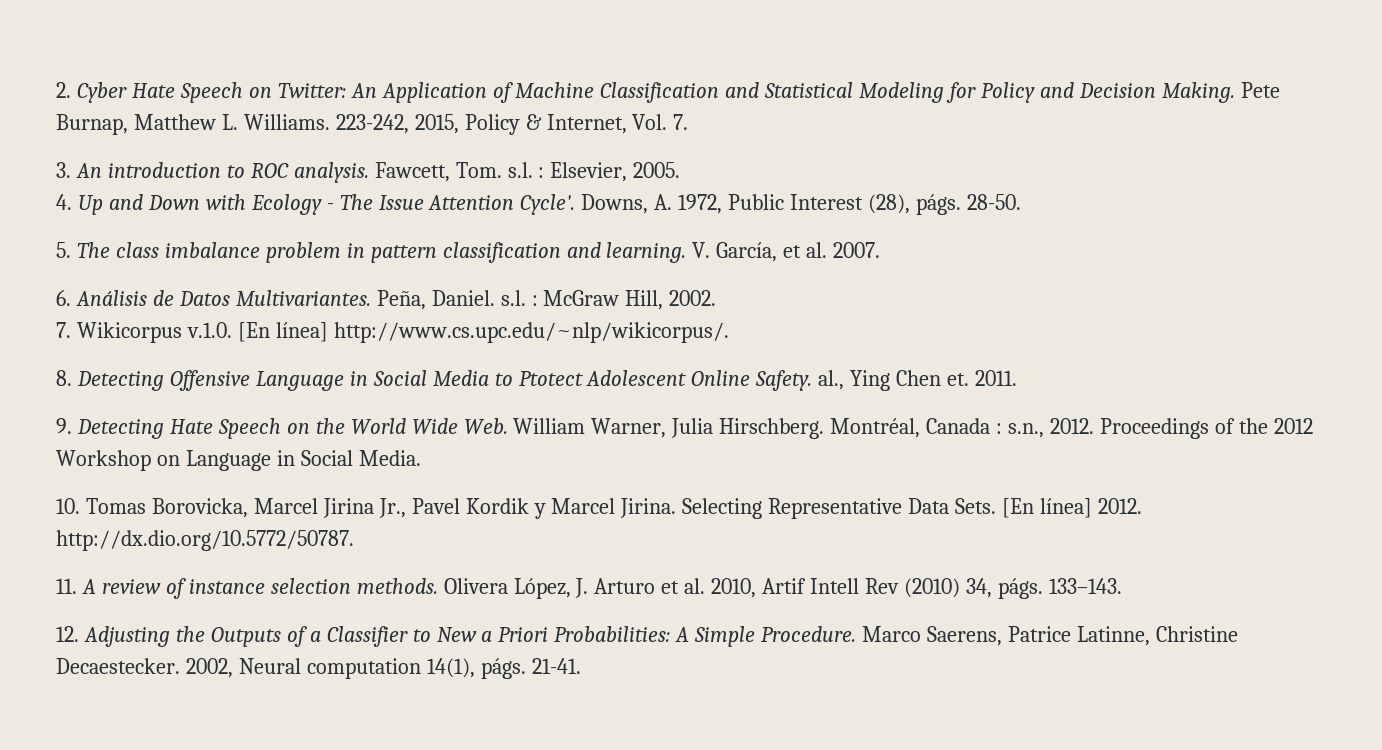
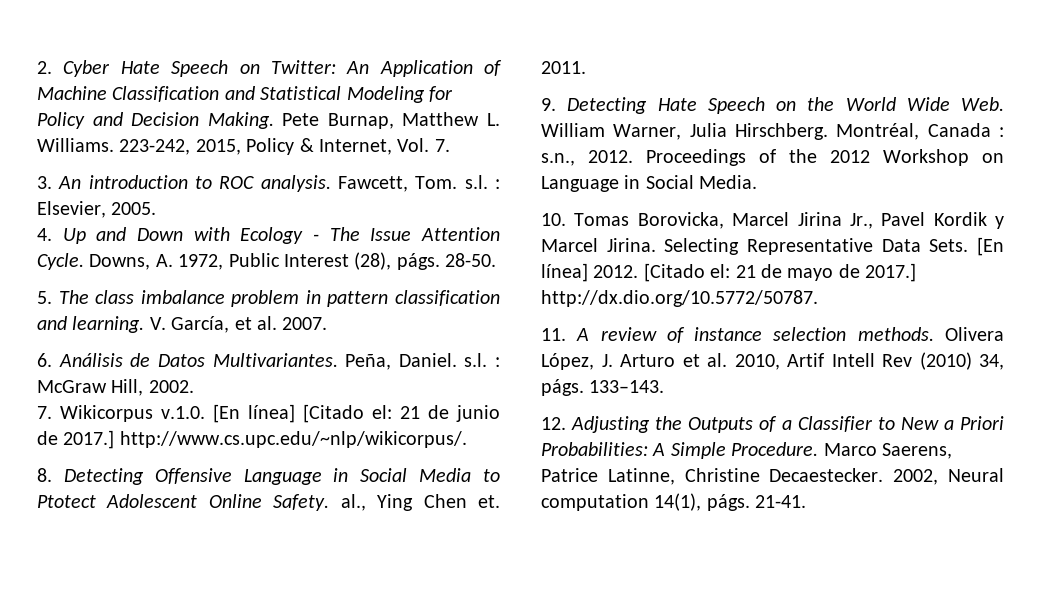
- 4. Up and Down with Ecology - The Issue Attention Cycle'.
+ 4. Up and Down with Ecology - The Issue Attention Cycle.
- 7. Wikicorpus v.1.0. [En línea] http://www.cs.upc.edu/~nlp/wikicorpus/.
+ 7. Wikicorpus v.1.0. [En línea] [Citado el: 21 de junio de 2017.] http://www.cs.upc.edu/~nlp/wikicorpus/.
- [En línea] 2012. http://dx.dio.org/10.5772/50787.
+ [En línea] 2012. [Citado el: 21 de mayo de 2017.] http://dx.dio.org/10.5772/50787.

